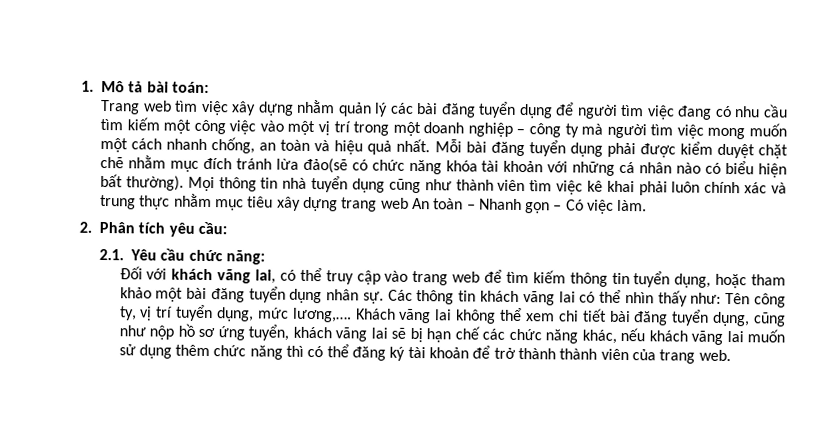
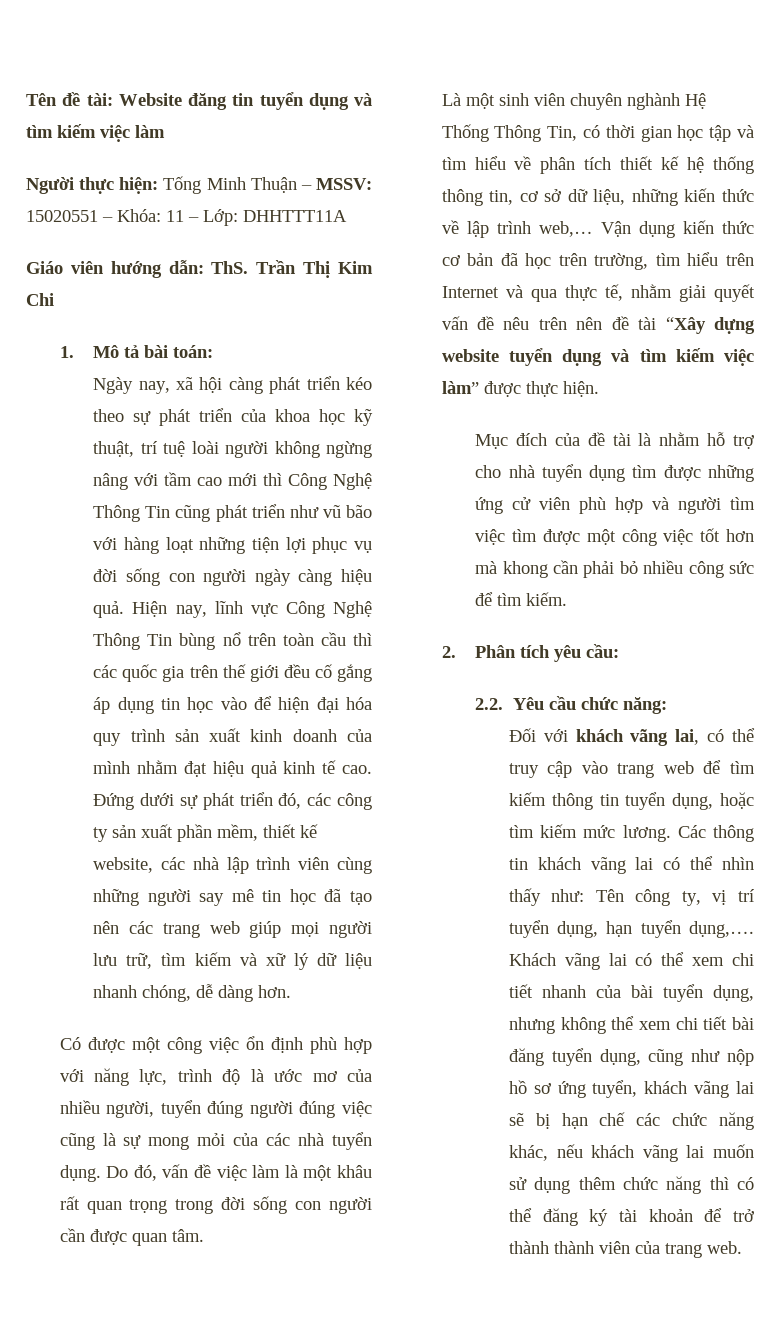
+ Tên đề tài: Website đăng tin tuyển dụng và tìm kiếm việc làm
+ Người thực hiện: Tống Minh Thuận – MSSV: 15020551 – Khóa: 11 – Lớp: DHHTTT11A
+ Giáo viên hướng dẫn: ThS. Trần Thị Kim Chi
- Trang web tìm việc xây dựng nhằm quản lý các bài đăng tuyển dụng để người tìm việc đang có nhu cầu tìm kiếm một công việc vào một vị trí trong một doanh nghiệp – công ty mà người tìm việc mong muốn một cách nhanh chống, an toàn và hiệu quả nhất. Mỗi bài đăng tuyển dụng phải được kiểm duyệt chặt chẽ nhằm mục đích tránh lừa đảo(sẽ có chức năng khóa tài khoản với những cá nhân nào có biểu hiện bất thường). Mọi thông tin nhà tuyển dụng cũng như thành viên tìm việc kê khai phải luôn chính xác và trung thực nhằm mục tiêu xây dựng trang web An toàn – Nhanh gọn – Có việc làm.
+ Ngày nay, xã hội càng phát triển kéo theo sự phát triển của khoa học kỹ thuật, trí tuệ loài người không ngừng nâng với tầm cao mới thì Công Nghệ Thông Tin cũng phát triển như vũ bão với hàng loạt những tiện lợi phục vụ đời sống con người ngày càng hiệu quả. Hiện nay, lĩnh vực Công Nghệ Thông Tin bùng nổ trên toàn cầu thì các quốc gia trên thế giới đều cố gắng áp dụng tin học vào để hiện đại hóa quy trình sản xuất kinh doanh của mình nhằm đạt hiệu quả kinh tế cao. Đứng dưới sự phát triển đó, các công ty sản xuất phần mềm, thiết kế website, các nhà lập trình viên cùng những người say mê tin học đã tạo nên các trang web giúp mọi người lưu trữ, tìm kiếm và xữ lý dữ liệu nhanh chóng, dễ dàng hơn.
+ Có được một công việc ổn định phù hợp với năng lực, trình độ là ước mơ của nhiều người, tuyển đúng người đúng việc cũng là sự mong mỏi của các nhà tuyển dụng. Do đó, vấn đề việc làm là một khâu rất quan trọng trong đời sống con người cần được quan tâm.
+ Là một sinh viên chuyên nghành Hệ Thống Thông Tin, có thời gian học tập và tìm hiểu về phân tích thiết kế hệ thống thông tin, cơ sở dữ liệu, những kiến thức về lập trình web,… Vận dụng kiến thức cơ bản đã học trên trường, tìm hiểu trên Internet và qua thực tế, nhằm giải quyết vấn đề nêu trên nên đề tài “Xây dựng website tuyển dụng và tìm kiếm việc làm” được thực hiện.
+ Mục đích của đề tài là nhằm hỗ trợ cho nhà tuyển dụng tìm được những ứng cử viên phù hợp và người tìm việc tìm được một công việc tốt hơn mà khong cần phải bỏ nhiều công sức để tìm kiếm.
- 2.1. Yêu cầu chức năng:
+ 2.2. Yêu cầu chức năng:
- Đối với khách vãng lai, có thể truy cập vào trang web để tìm kiếm thông tin tuyển dụng, hoặc tham khảo một bài đăng tuyển dụng nhân sự.
+ Đối với khách vãng lai, có thể truy cập vào trang web để tìm kiếm thông tin tuyển dụng, hoặc tìm kiếm mức lương.
- Tên công ty, vị trí tuyển dụng, mức lương,…. Khách vãng lai không thể xem chi tiết bài đăng tuyển dụng, cũng như nộp hồ sơ ứng tuyển, khách vãng lai sẽ bị hạn chế các chức năng khác, nếu khách vãng lai muốn sử dụng thêm chức năng thì có thể đăng ký tài khoản để trở thành thành viên của trang web.
+ Tên công ty, vị trí tuyển dụng, hạn tuyển dụng,…. Khách vãng lai có thể xem chi tiết nhanh của bài tuyển dụng, nhưng không thể xem chi tiết bài đăng tuyển dụng, cũng như nộp hồ sơ ứng tuyển, khách vãng lai sẽ bị hạn chế các chức năng khác, nếu khách vãng lai muốn sử dụng thêm chức năng thì có thể đăng ký tài khoản để trở thành thành viên của trang web.

